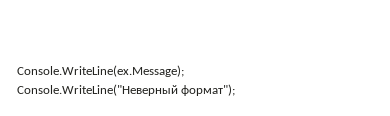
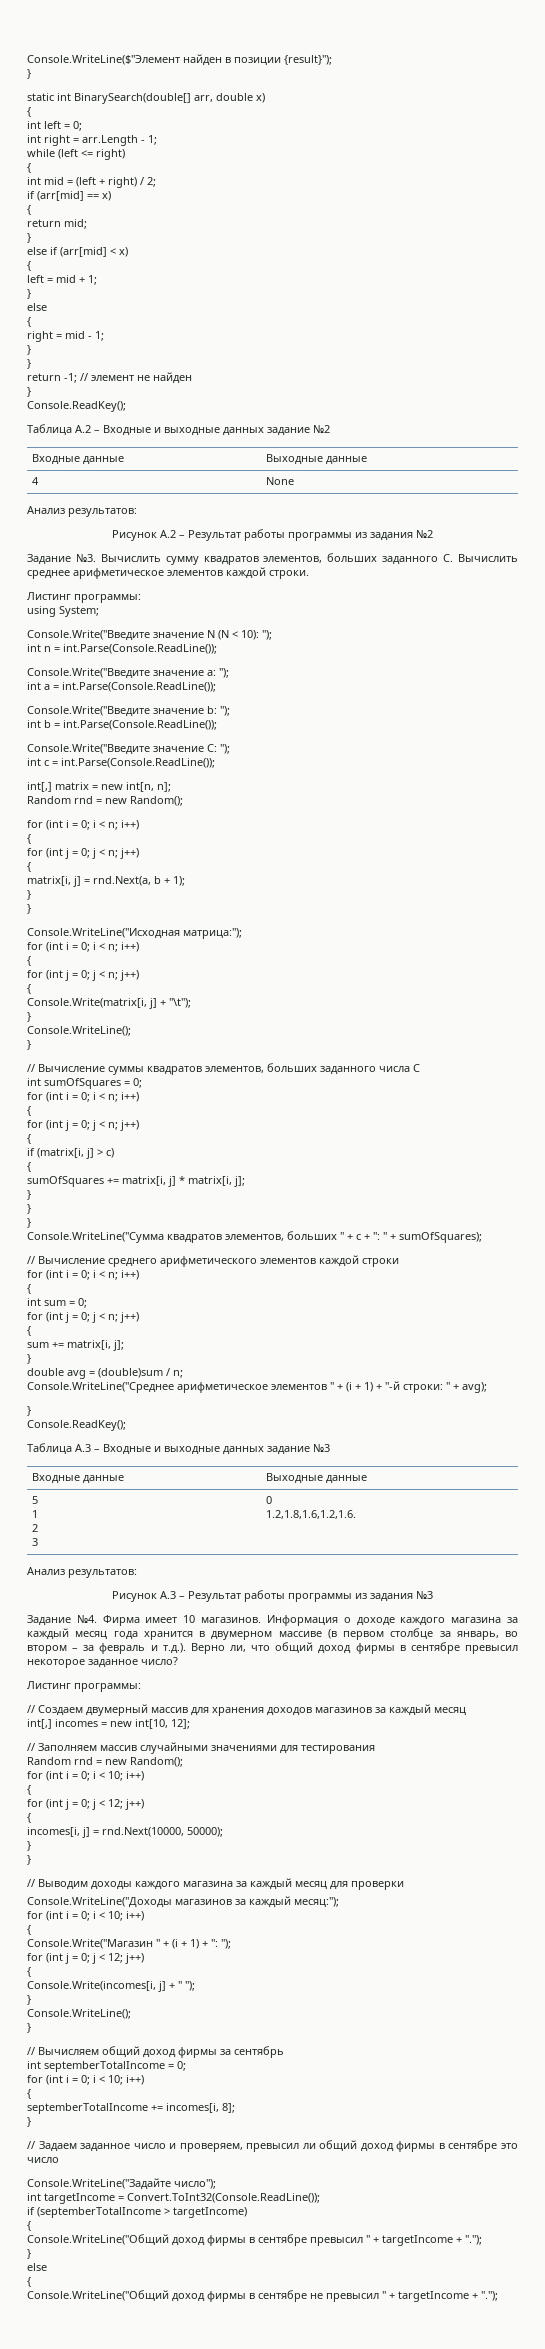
- Console.WriteLine(ex.Message);
- Console.WriteLine("Неверный формат");
+ Console.WriteLine($"Элемент найден в позиции {result}");
+ }
+ static int BinarySearch(double[] arr, double x)
+ {
+ int left = 0;
+ int right = arr.Length - 1;
+ while (left <= right)
+ {
+ int mid = (left + right) / 2;
+ if (arr[mid] == x)
+ {
+ return mid;
+ }
+ else if (arr[mid] < x)
+ {
+ left = mid + 1;
+ }
+ else
+ {
+ right = mid - 1;
+ }
+ }
+ return -1; // элемент не найден
+ }
+ Console.ReadKey();
+ Таблица А.2 – Входные и выходные данных задание №2
+ Входные данные | Выходные данные
+ 4 | None
+ Анализ результатов:
+ Рисунок А.2 – Результат работы программы из задания №2
+ Задание №3. Вычислить сумму квадратов элементов, больших заданного С. Вычислить среднее арифметическое элементов каждой строки.
+ Листинг программы:
+ using System;
+ Console.Write("Введите значение N (N < 10): ");
+ int n = int.Parse(Console.ReadLine());
+ Console.Write("Введите значение a: ");
+ int a = int.Parse(Console.ReadLine());
+ Console.Write("Введите значение b: ");
+ int b = int.Parse(Console.ReadLine());
+ Console.Write("Введите значение С: ");
+ int c = int.Parse(Console.ReadLine());
+ int[,] matrix = new int[n, n];
+ Random rnd = new Random();
+ for (int i = 0; i < n; i++)
+ {
+ for (int j = 0; j < n; j++)
+ {
+ matrix[i, j] = rnd.Next(a, b + 1);
+ }
+ }
+ Console.WriteLine("Исходная матрица:");
+ for (int i = 0; i < n; i++)
+ {
+ for (int j = 0; j < n; j++)
+ {
+ Console.Write(matrix[i, j] + "\t");
+ }
+ Console.WriteLine();
+ }
+ // Вычисление суммы квадратов элементов, больших заданного числа C
+ int sumOfSquares = 0;
+ for (int i = 0; i < n; i++)
+ {
+ for (int j = 0; j < n; j++)
+ {
+ if (matrix[i, j] > c)
+ {
+ sumOfSquares += matrix[i, j] * matrix[i, j];
+ }
+ }
+ }
+ Console.WriteLine("Сумма квадратов элементов, больших " + c + ": " + sumOfSquares);
+ // Вычисление среднего арифметического элементов каждой строки
+ for (int i = 0; i < n; i++)
+ {
+ int sum = 0;
+ for (int j = 0; j < n; j++)
+ {
+ sum += matrix[i, j];
+ }
+ double avg = (double)sum / n;
+ Console.WriteLine("Среднее арифметическое элементов " + (i + 1) + "-й строки: " + avg);
+ }
+ Console.ReadKey();
+ Таблица А.3 – Входные и выходные данных задание №3
+ Входные данные | Выходные данные
+ 5
+ 1
+ 2
+ 3 | 0
+ 1.2,1.8,1.6,1.2,1.6.
+ Анализ результатов:
+ Рисунок А.3 – Результат работы программы из задания №3
+ Задание №4. Фирма имеет 10 магазинов. Информация о доходе каждого магазина за каждый месяц года хранится в двумерном массиве (в первом столбце за январь, во втором – за февраль и т.д.). Верно ли, что общий доход фирмы в сентябре превысил некоторое заданное число?
+ Листинг программы:
+ // Создаем двумерный массив для хранения доходов магазинов за каждый месяц
+ int[,] incomes = new int[10, 12];
+ // Заполняем массив случайными значениями для тестирования
+ Random rnd = new Random();
+ for (int i = 0; i < 10; i++)
+ {
+ for (int j = 0; j < 12; j++)
+ {
+ incomes[i, j] = rnd.Next(10000, 50000);
+ }
+ }
+ // Выводим доходы каждого магазина за каждый месяц для проверки
+ Console.WriteLine("Доходы магазинов за каждый месяц:");
+ for (int i = 0; i < 10; i++)
+ {
+ Console.Write("Магазин " + (i + 1) + ": ");
+ for (int j = 0; j < 12; j++)
+ {
+ Console.Write(incomes[i, j] + " ");
+ }
+ Console.WriteLine();
+ }
+ // Вычисляем общий доход фирмы за сентябрь
+ int septemberTotalIncome = 0;
+ for (int i = 0; i < 10; i++)
+ {
+ septemberTotalIncome += incomes[i, 8];
+ }
+ // Задаем заданное число и проверяем, превысил ли общий доход фирмы в сентябре это число
+ Console.WriteLine("Задайте число");
+ int targetIncome = Convert.ToInt32(Console.ReadLine());
+ if (septemberTotalIncome > targetIncome)
+ {
+ Console.WriteLine("Общий доход фирмы в сентябре превысил " + targetIncome + ".");
+ }
+ else
+ {
+ Console.WriteLine("Общий доход фирмы в сентябре не превысил " + targetIncome + ".");

